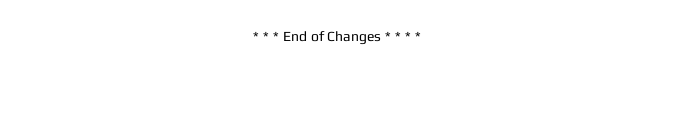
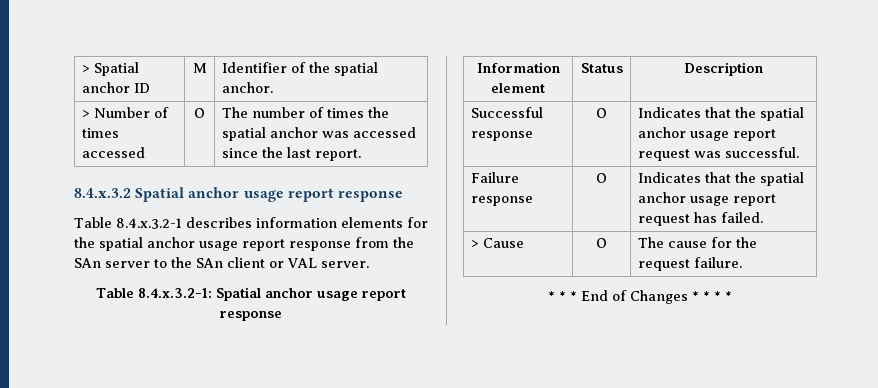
+ > Spatial anchor ID | M | Identifier of the spatial anchor.
+ > Number of times accessed | O | The number of times the spatial anchor was accessed since the last report.
+ 8.4.x.3.2 Spatial anchor usage report response
+ Table 8.4.x.3.2-1 describes information elements for the spatial anchor usage report response from the SAn server to the SAn client or VAL server.
+ Table 8.4.x.3.2-1: Spatial anchor usage report response
+ Information element | Status | Description
+ Successful response | O | Indicates that the spatial anchor usage report request was successful.
+ Failure response | O | Indicates that the spatial anchor usage report request has failed.
+ > Cause | O | The cause for the request failure.

